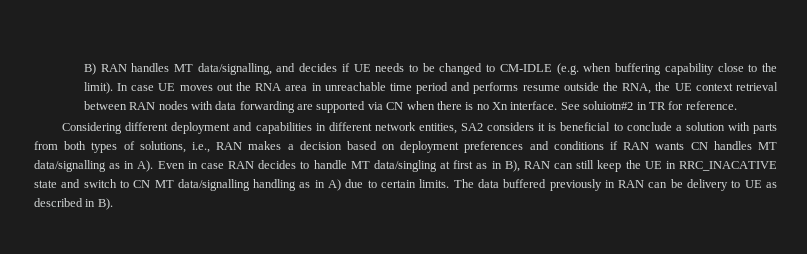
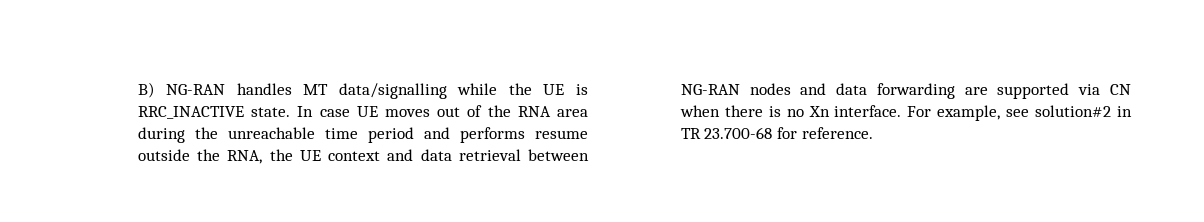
- B) RAN handles MT data/signalling, and decides if UE needs to be changed to CM-IDLE (e.g. when buffering capability close to the limit).
+ B) NG-RAN handles MT data/signalling while the UE is RRC_INACTIVE state.
- In case UE moves out the RNA area in unreachable time period and performs resume outside the RNA, the UE context retrieval between RAN nodes with data forwarding are supported via CN when there is no Xn interface.
+ In case UE moves out of the RNA area during the unreachable time period and performs resume outside the RNA, the UE context and data retrieval between NG-RAN nodes and data forwarding are supported via CN when there is no Xn interface.
- See soluiotn#2 in TR for reference.
+ For example, see solution#2 in TR 23.700-68 for reference.
- Considering different deployment and capabilities in different network entities, SA2 considers it is beneficial to conclude a solution with parts from both types of solutions, i.e., RAN makes a decision based on deployment preferences and conditions if RAN wants CN handles MT data/signalling as in A). Even in case RAN decides to handle MT data/singling at first as in B), RAN can still keep the UE in RRC_INACATIVE state and switch to CN MT data/signalling handling as in A) due to certain limits. The data buffered previously in RAN can be delivery to UE as described in B).

